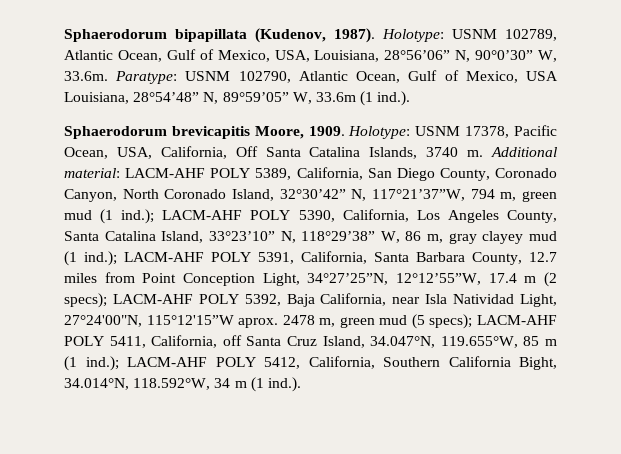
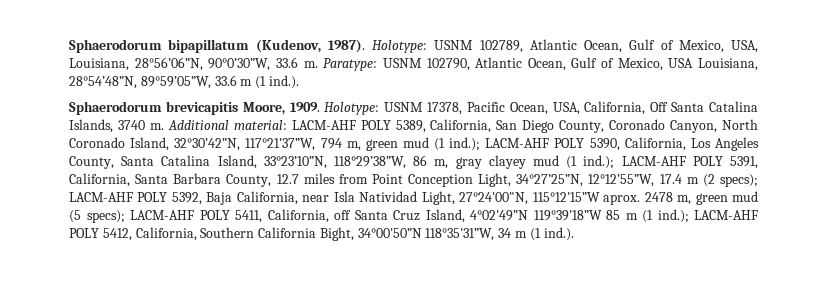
- Sphaerodorum bipapillata (Kudenov, 1987).
+ Sphaerodorum bipapillatum (Kudenov, 1987).
- Holotype: USNM 102789, Atlantic Ocean, Gulf of Mexico, USA, Louisiana, 28°56’06” N, 90°0’30” W, 33.6m. Paratype: USNM 102790, Atlantic Ocean, Gulf of Mexico, USA Louisiana, 28°54’48” N, 89°59’05” W, 33.6m (1 ind.).
+ Holotype: USNM 102789, Atlantic Ocean, Gulf of Mexico, USA, Louisiana, 28°56’06”N, 90°0’30”W, 33.6 m. Paratype: USNM 102790, Atlantic Ocean, Gulf of Mexico, USA Louisiana, 28°54’48”N, 89°59’05”W, 33.6 m (1 ind.).
- LACM-AHF POLY 5389, California, San Diego County, Coronado Canyon, North Coronado Island, 32°30’42” N, 117°21’37”W, 794 m, green mud (1 ind.);
+ LACM-AHF POLY 5389, California, San Diego County, Coronado Canyon, North Coronado Island, 32°30’42”N, 117°21’37”W, 794 m, green mud (1 ind.);
- LACM-AHF POLY 5390, California, Los Angeles County, Santa Catalina Island, 33°23’10” N, 118°29’38” W, 86 m, gray clayey mud (1 ind.);
+ LACM-AHF POLY 5390, California, Los Angeles County, Santa Catalina Island, 33°23’10”N, 118°29’38”W, 86 m, gray clayey mud (1 ind.);
- 2478 m, green mud (5 specs); LACM-AHF POLY 5411, California, off Santa Cruz Island, 34.047°N, 119.655°W, 85 m (1 ind.); LACM-AHF POLY 5412, California, Southern California Bight, 34.014°N, 118.592°W, 34 m (1 ind.).
+ 2478 m, green mud (5 specs); LACM-AHF POLY 5411, California, off Santa Cruz Island, 4°02'49”N 119°39'18”W 85 m (1 ind.); LACM-AHF POLY 5412, California, Southern California Bight, 34°00'50”N 118°35'31”W, 34 m (1 ind.).

